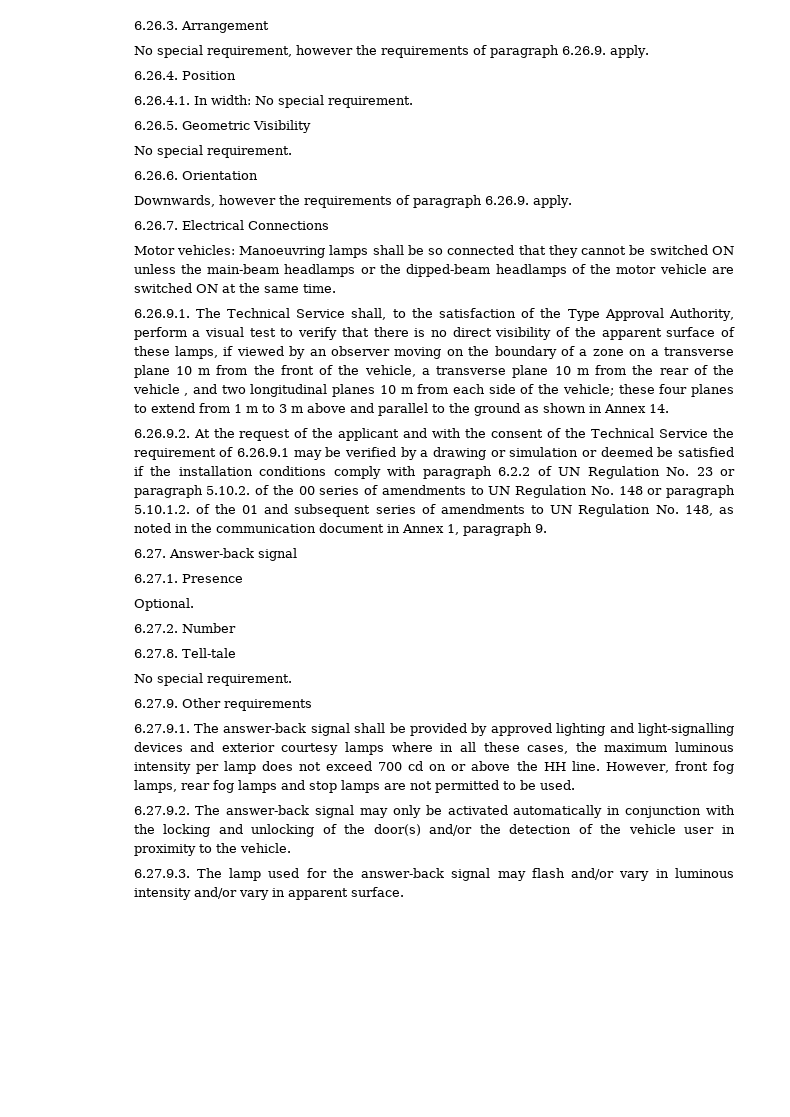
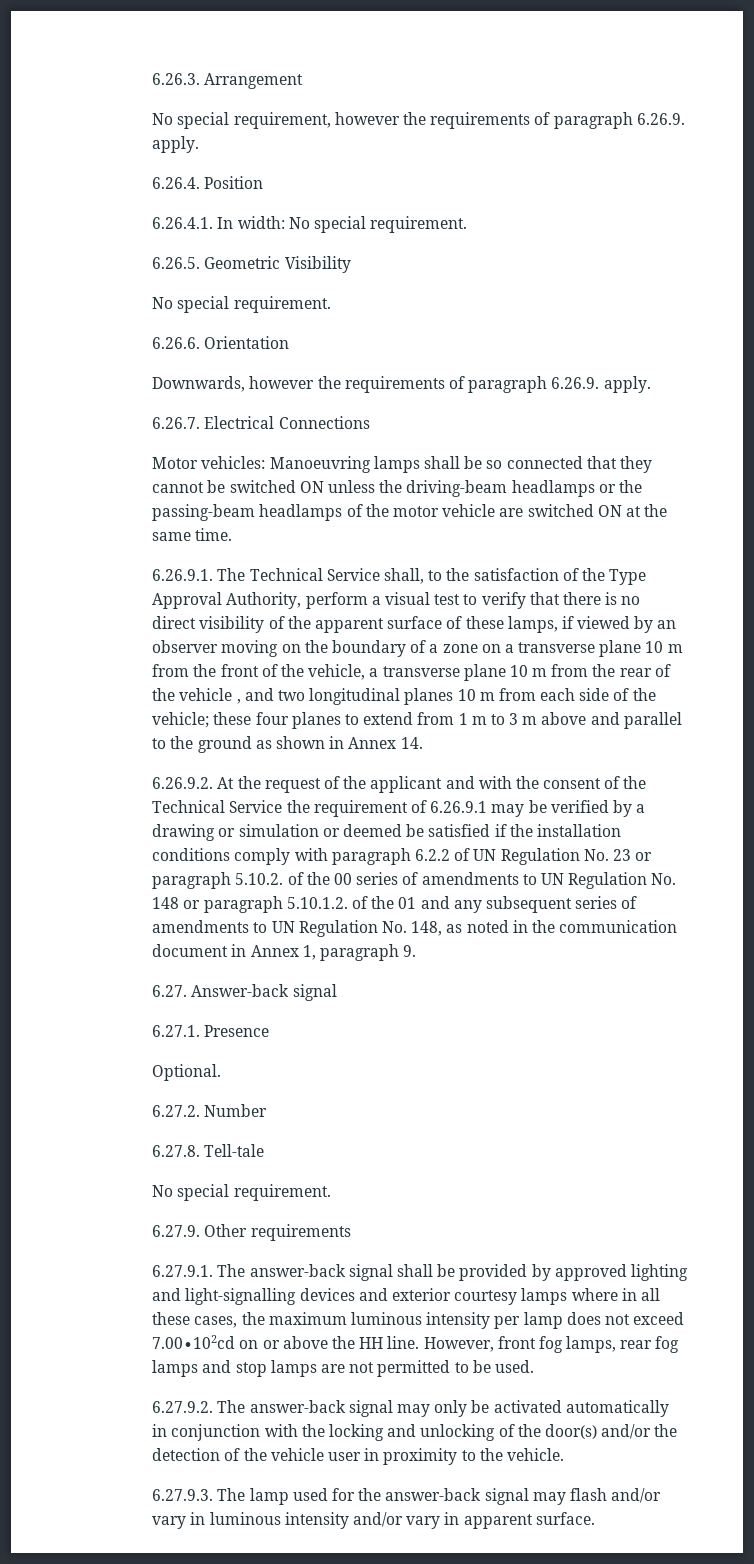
- Motor vehicles: Manoeuvring lamps shall be so connected that they cannot be switched ON unless the main-beam headlamps or the dipped-beam headlamps of the motor vehicle are switched ON at the same time.
+ Motor vehicles: Manoeuvring lamps shall be so connected that they cannot be switched ON unless the driving-beam headlamps or the passing-beam headlamps of the motor vehicle are switched ON at the same time.
- 6.26.9.2. At the request of the applicant and with the consent of the Technical Service the requirement of 6.26.9.1 may be verified by a drawing or simulation or deemed be satisfied if the installation conditions comply with paragraph 6.2.2 of UN Regulation No. 23 or paragraph 5.10.2. of the 00 series of amendments to UN Regulation No. 148 or paragraph 5.10.1.2. of the 01 and subsequent series of amendments to UN Regulation No. 148, as noted in the communication document in Annex 1, paragraph 9.
+ 6.26.9.2. At the request of the applicant and with the consent of the Technical Service the requirement of 6.26.9.1 may be verified by a drawing or simulation or deemed be satisfied if the installation conditions comply with paragraph 6.2.2 of UN Regulation No. 23 or paragraph 5.10.2. of the 00 series of amendments to UN Regulation No. 148 or paragraph 5.10.1.2. of the 01 and any subsequent series of amendments to UN Regulation No. 148, as noted in the communication document in Annex 1, paragraph 9.
- 6.27.9.1. The answer-back signal shall be provided by approved lighting and light-signalling devices and exterior courtesy lamps where in all these cases, the maximum luminous intensity per lamp does not exceed 700 cd on or above the HH line.
+ 6.27.9.1. The answer-back signal shall be provided by approved lighting and light-signalling devices and exterior courtesy lamps where in all these cases, the maximum luminous intensity per lamp does not exceed 7.00∙102cd on or above the HH line.

